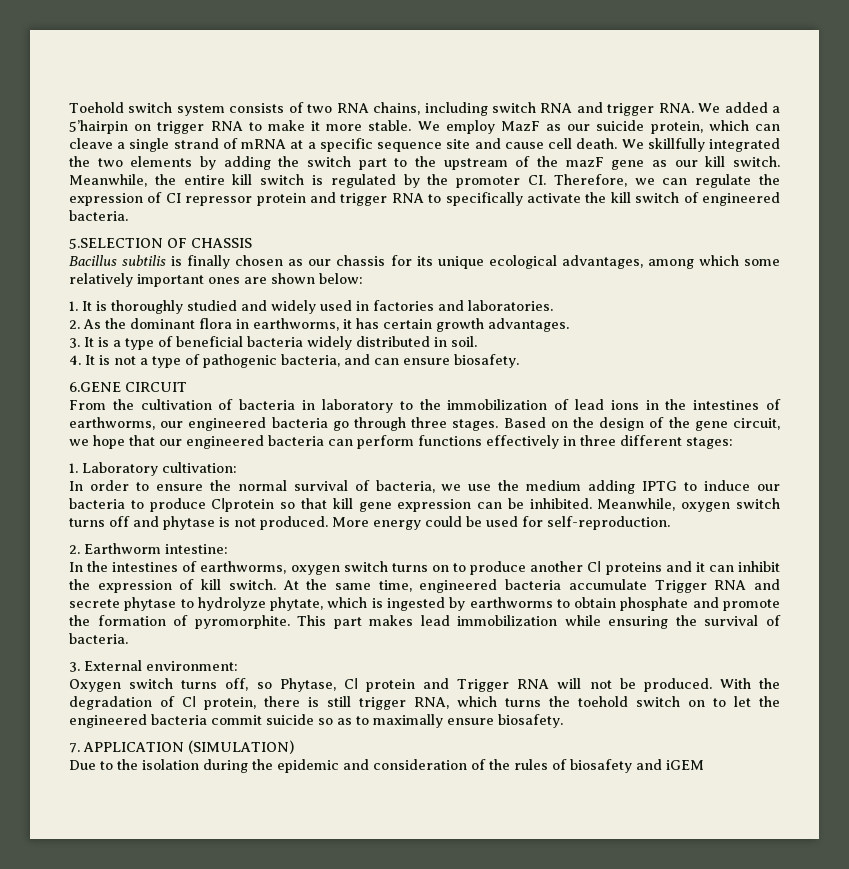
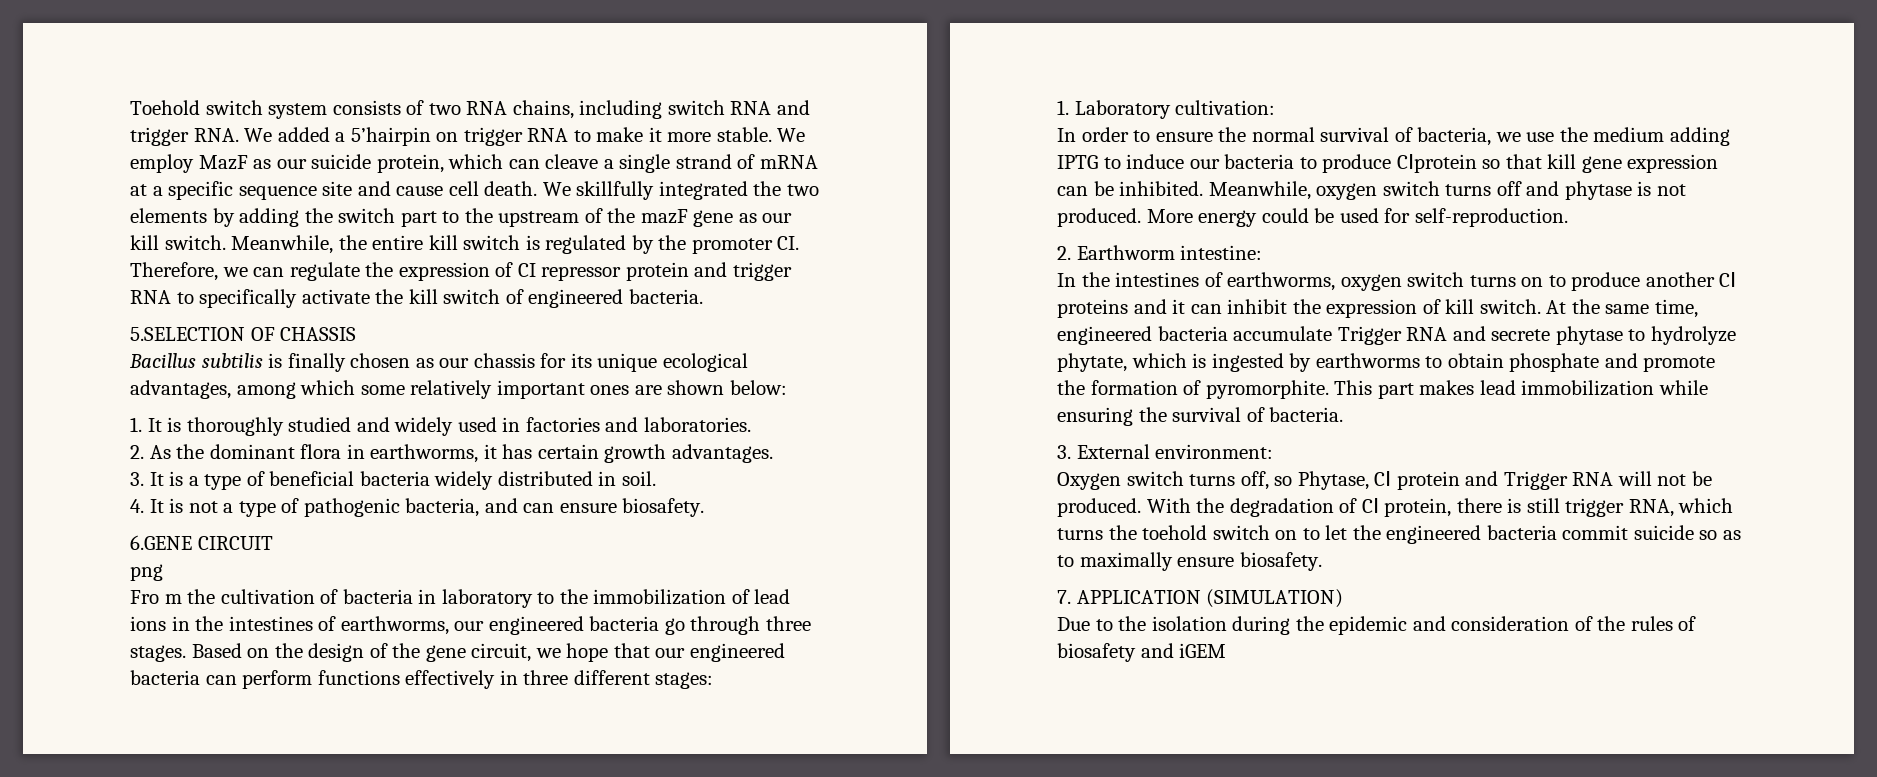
- From the cultivation of bacteria in laboratory to the immobilization of lead ions in the intestines of earthworms, our engineered bacteria go through three stages.
+ png
+ Fro m the cultivation of bacteria in laboratory to the immobilization of lead ions in the intestines of earthworms, our engineered bacteria go through three stages.

